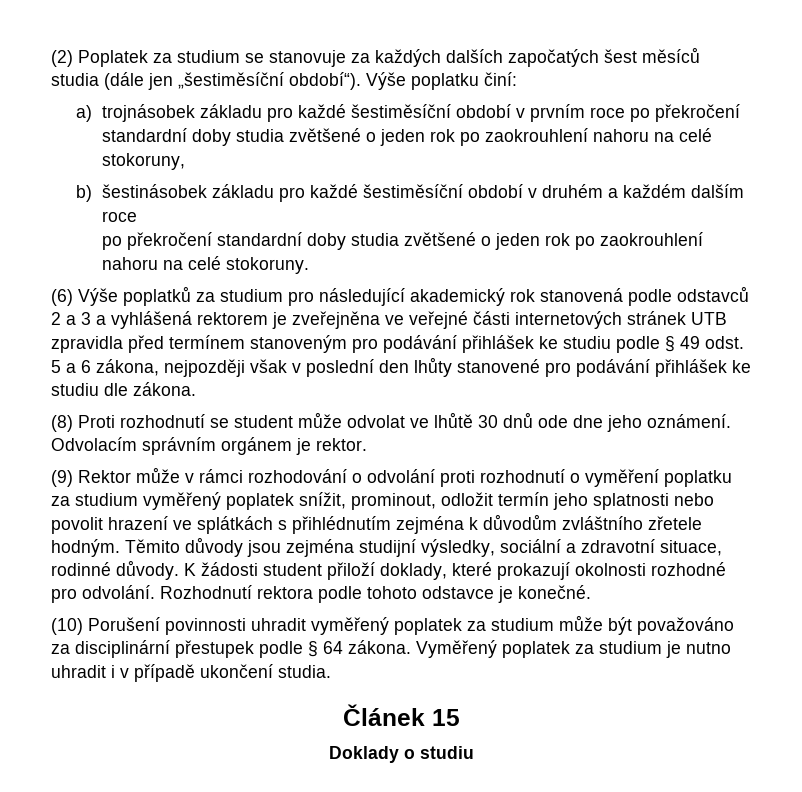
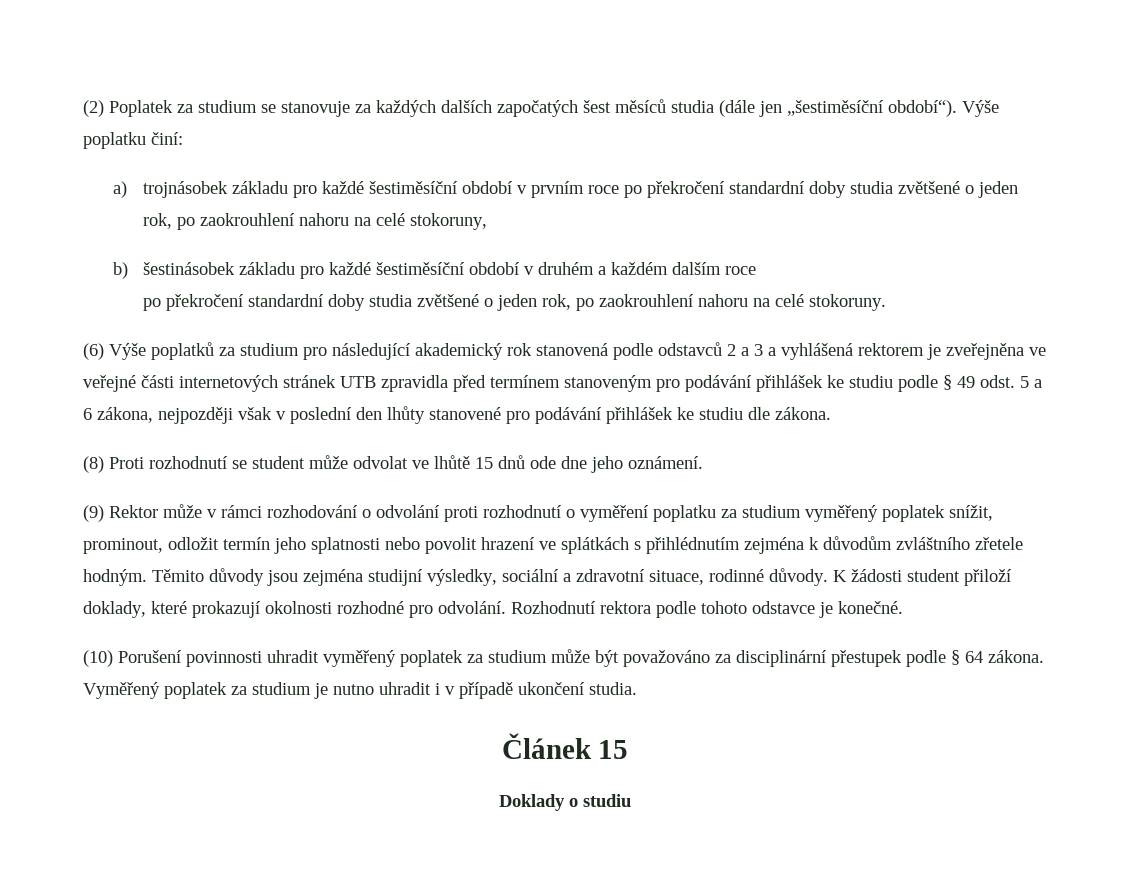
- a) trojnásobek základu pro každé šestiměsíční období v prvním roce po překročení standardní doby studia zvětšené o jeden rok po zaokrouhlení nahoru na celé stokoruny,
+ a) trojnásobek základu pro každé šestiměsíční období v prvním roce po překročení standardní doby studia zvětšené o jeden rok, po zaokrouhlení nahoru na celé stokoruny,
- po překročení standardní doby studia zvětšené o jeden rok po zaokrouhlení nahoru na celé stokoruny.
+ po překročení standardní doby studia zvětšené o jeden rok, po zaokrouhlení nahoru na celé stokoruny.
- (8) Proti rozhodnutí se student může odvolat ve lhůtě 30 dnů ode dne jeho oznámení. Odvolacím správním orgánem je rektor.
+ (8) Proti rozhodnutí se student může odvolat ve lhůtě 15 dnů ode dne jeho oznámení.

